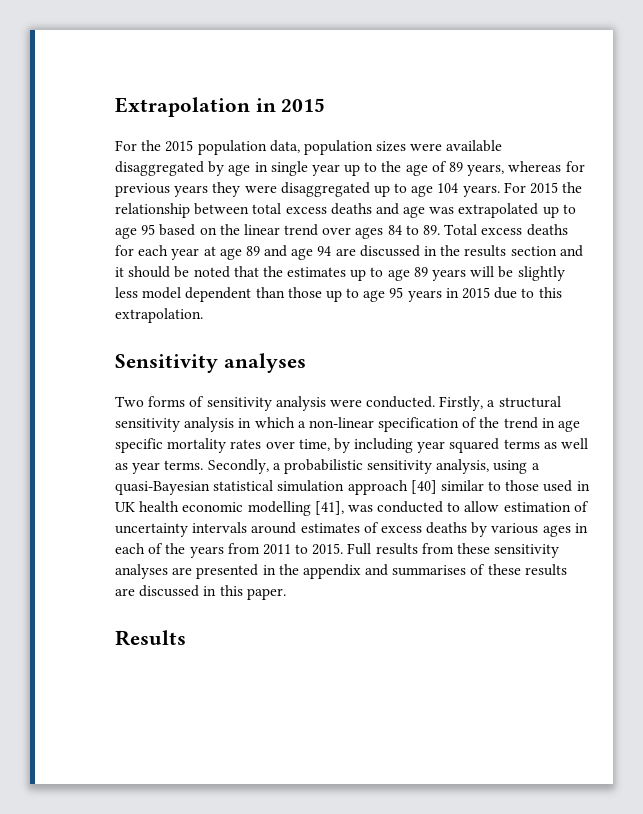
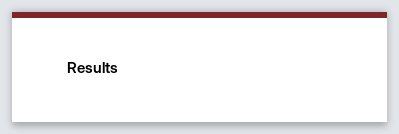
- Extrapolation in 2015
- For the 2015 population data, population sizes were available disaggregated by age in single year up to the age of 89 years, whereas for previous years they were disaggregated up to age 104 years. For 2015 the relationship between total excess deaths and age was extrapolated up to age 95 based on the linear trend over ages 84 to 89. Total excess deaths for each year at age 89 and age 94 are discussed in the results section and it should be noted that the estimates up to age 89 years will be slightly less model dependent than those up to age 95 years in 2015 due to this extrapolation.
- Sensitivity analyses
- Two forms of sensitivity analysis were conducted. Firstly, a structural sensitivity analysis in which a non-linear specification of the trend in age specific mortality rates over time, by including year squared terms as well as year terms. Secondly, a probabilistic sensitivity analysis, using a quasi-Bayesian statistical simulation approach [40] similar to those used in UK health economic modelling [41], was conducted to allow estimation of uncertainty intervals around estimates of excess deaths by various ages in each of the years from 2011 to 2015. Full results from these sensitivity analyses are presented in the appendix and summarises of these results are discussed in this paper.

